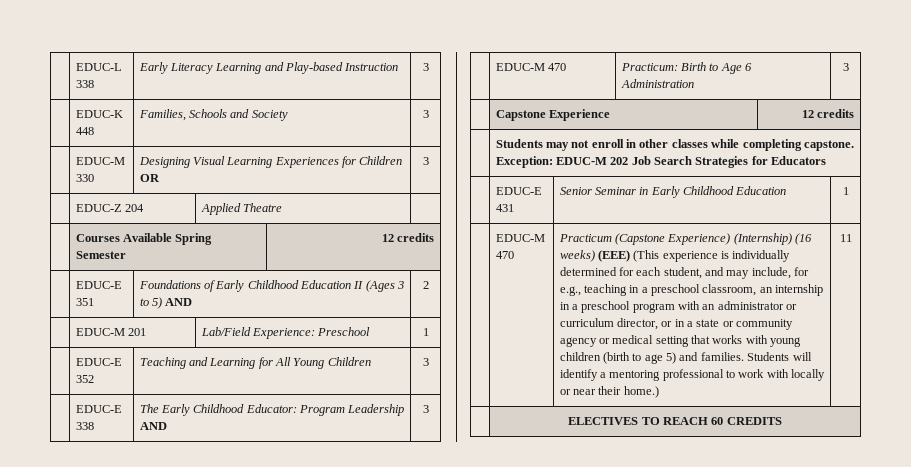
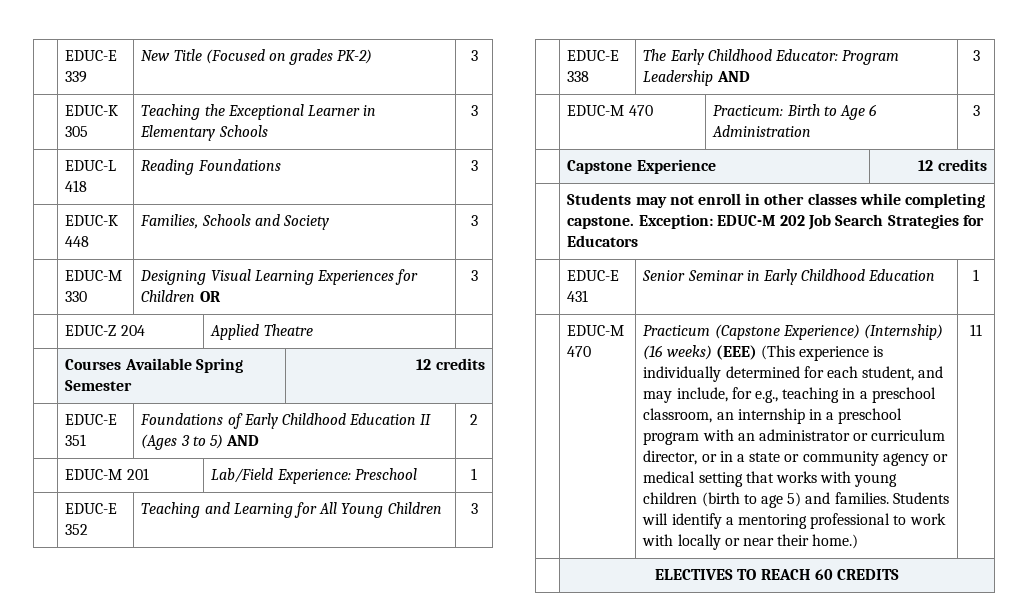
- | EDUC-L 338 | Early Literacy Learning and Play-based Instruction | 3
+ | EDUC-E 339 | New Title (Focused on grades PK-2) | 3
+ | EDUC-K 305 | Teaching the Exceptional Learner in Elementary Schools | 3
+ | EDUC-L 418 | Reading Foundations | 3

